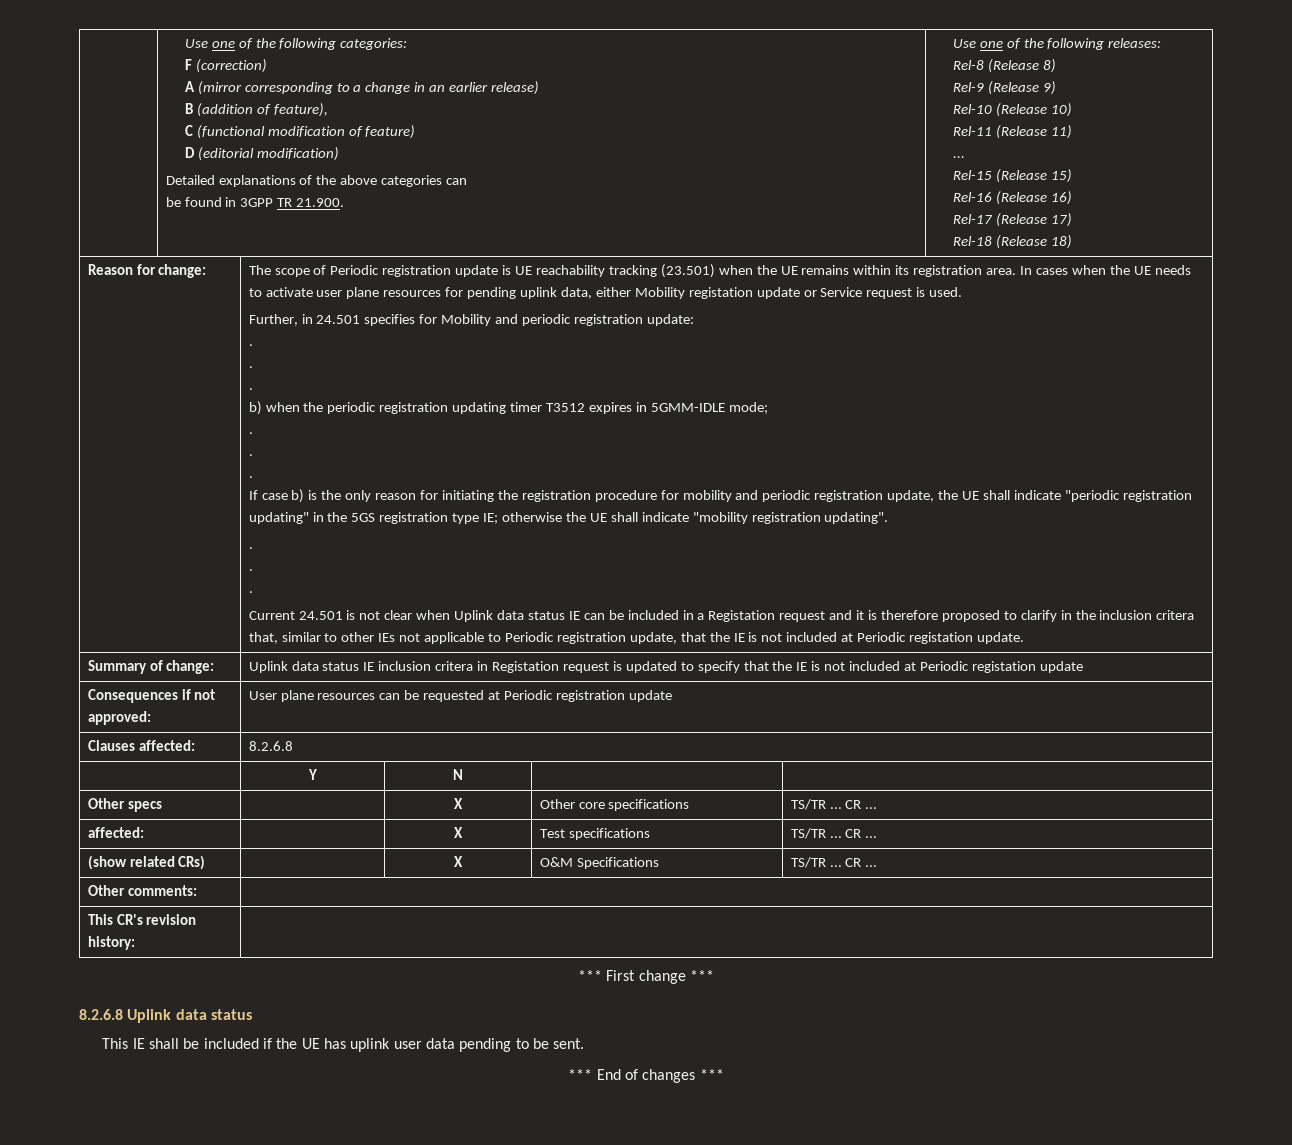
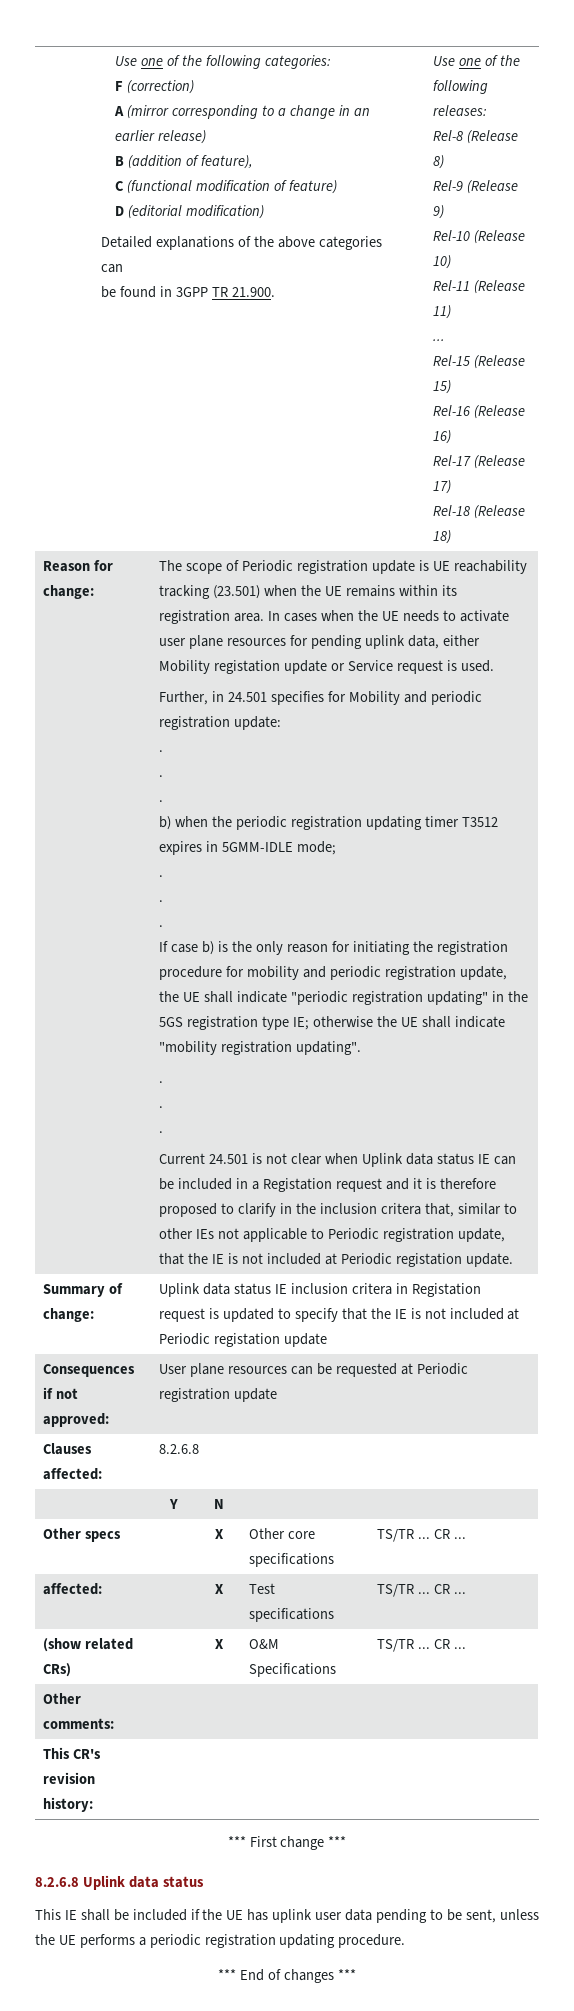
- This IE shall be included if the UE has uplink user data pending to be sent.
+ This IE shall be included if the UE has uplink user data pending to be sent, unless the UE performs a periodic registration updating procedure.

